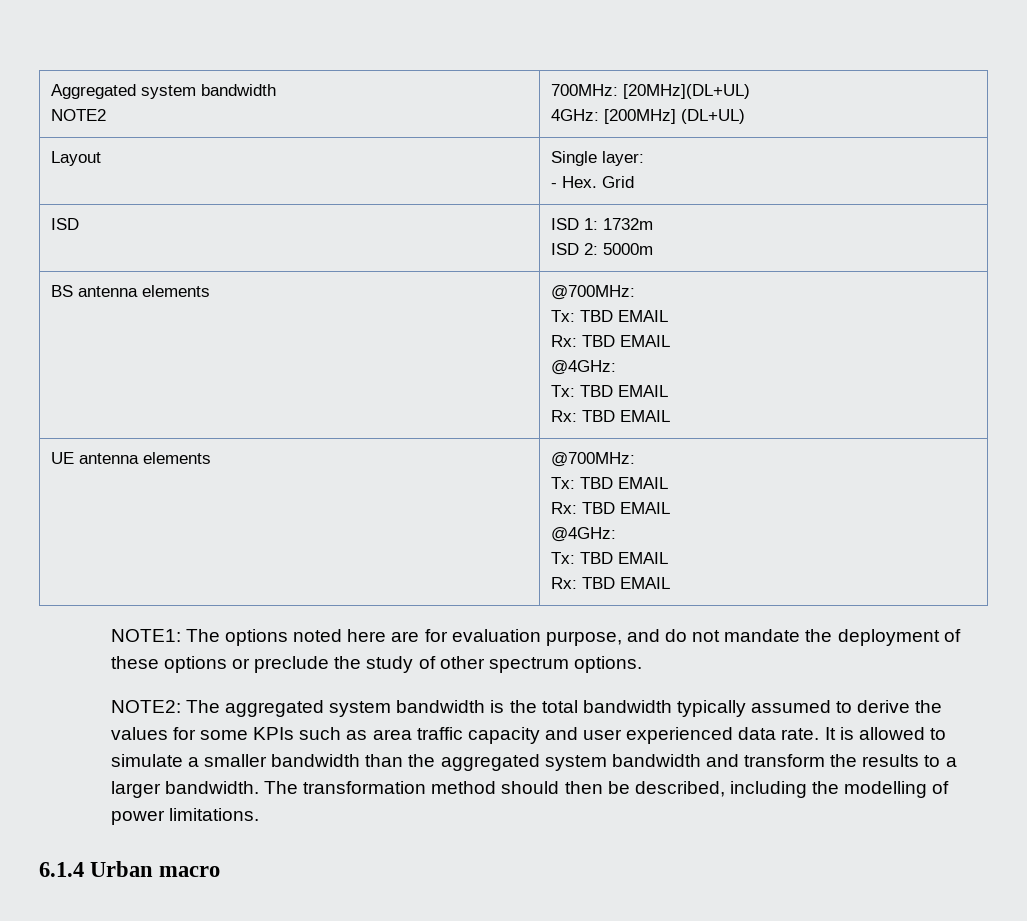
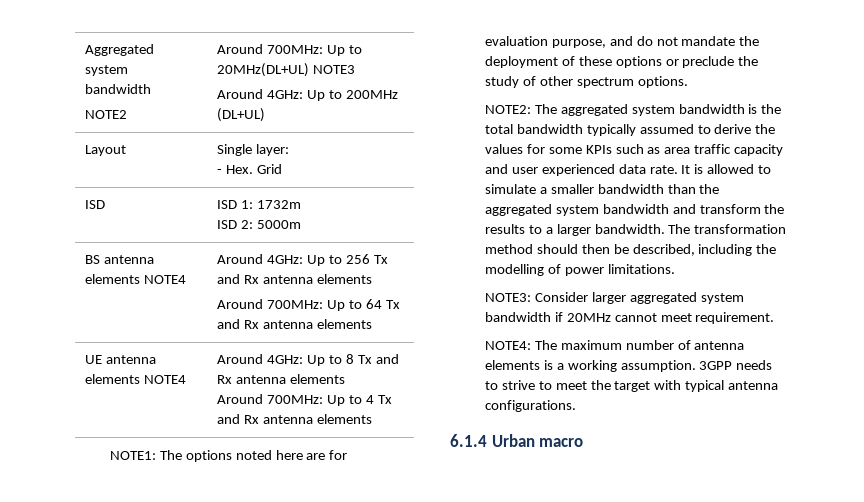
  Aggregated system bandwidth
- NOTE2 | 700MHz: [20MHz](DL+UL)
- 4GHz: [200MHz] (DL+UL)
+ NOTE2 | Around 700MHz: Up to 20MHz(DL+UL) NOTE3
+ Around 4GHz: Up to 200MHz (DL+UL)
- BS antenna elements | @700MHz:
- Tx: TBD EMAIL
- Rx: TBD EMAIL
- @4GHz:
- Tx: TBD EMAIL
- Rx: TBD EMAIL
- UE antenna elements | @700MHz:
- Tx: TBD EMAIL
- Rx: TBD EMAIL
- @4GHz:
- Tx: TBD EMAIL
- Rx: TBD EMAIL
+ BS antenna elements NOTE4 | Around 4GHz: Up to 256 Tx and Rx antenna elements
+ Around 700MHz: Up to 64 Tx and Rx antenna elements
+ UE antenna elements NOTE4 | Around 4GHz: Up to 8 Tx and Rx antenna elements
+ Around 700MHz: Up to 4 Tx and Rx antenna elements
+ NOTE3: Consider larger aggregated system bandwidth if 20MHz cannot meet requirement.
+ NOTE4: The maximum number of antenna elements is a working assumption. 3GPP needs to strive to meet the target with typical antenna configurations.

